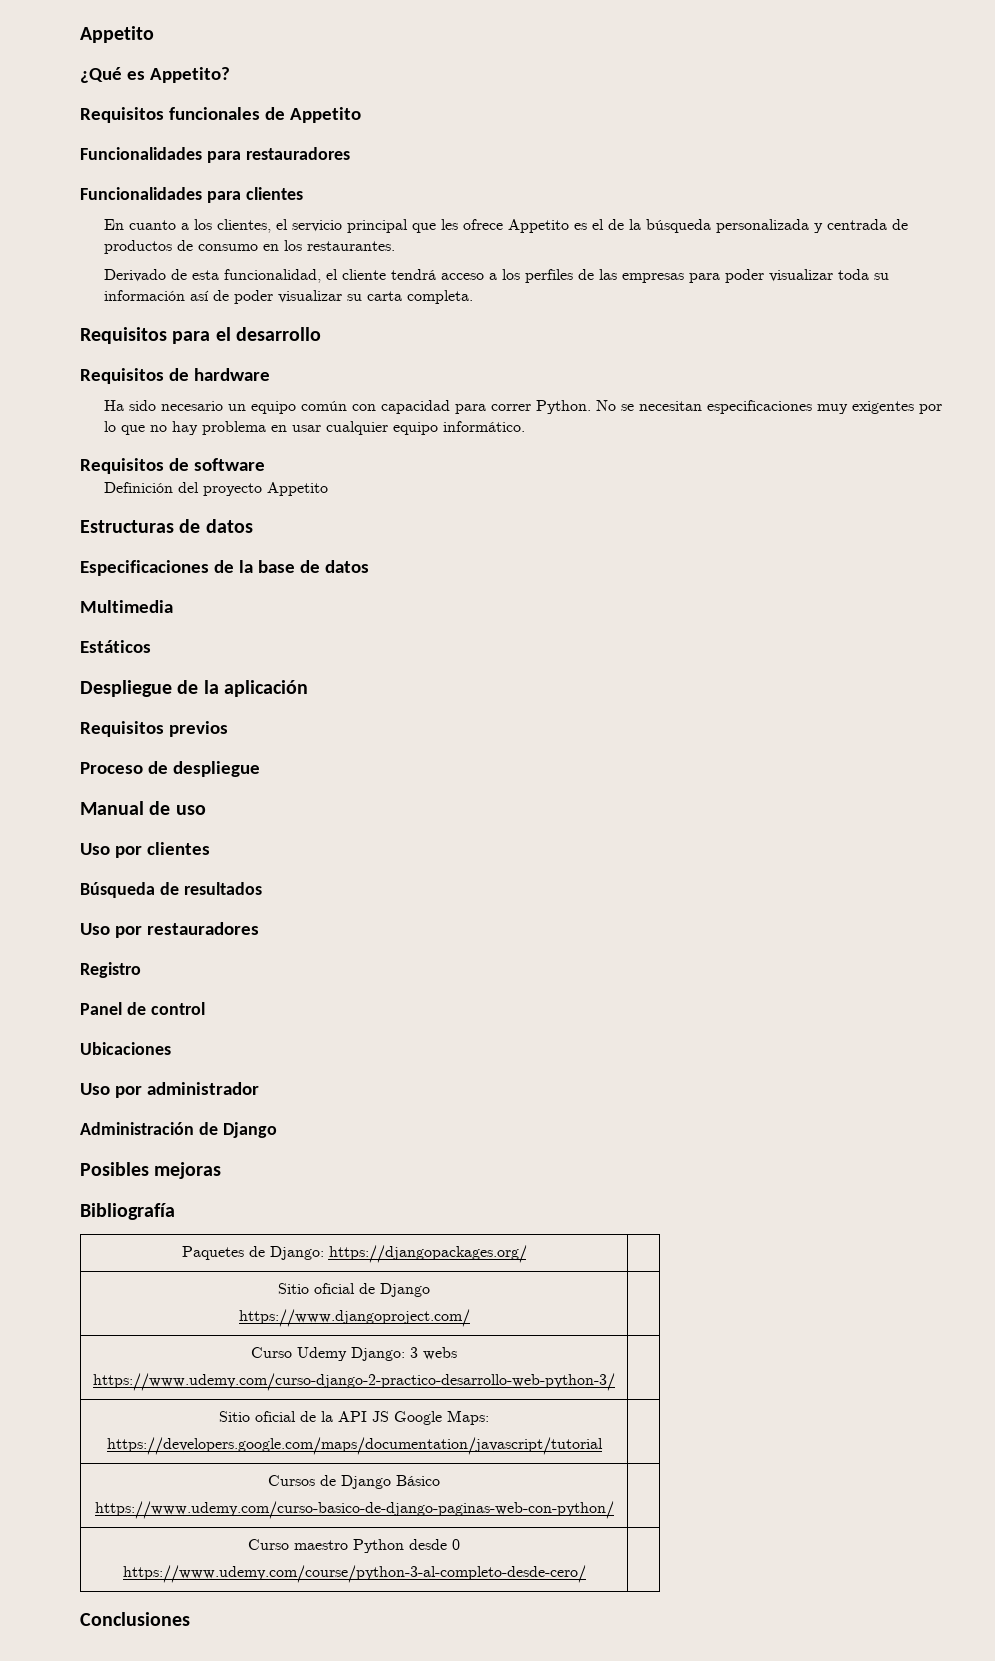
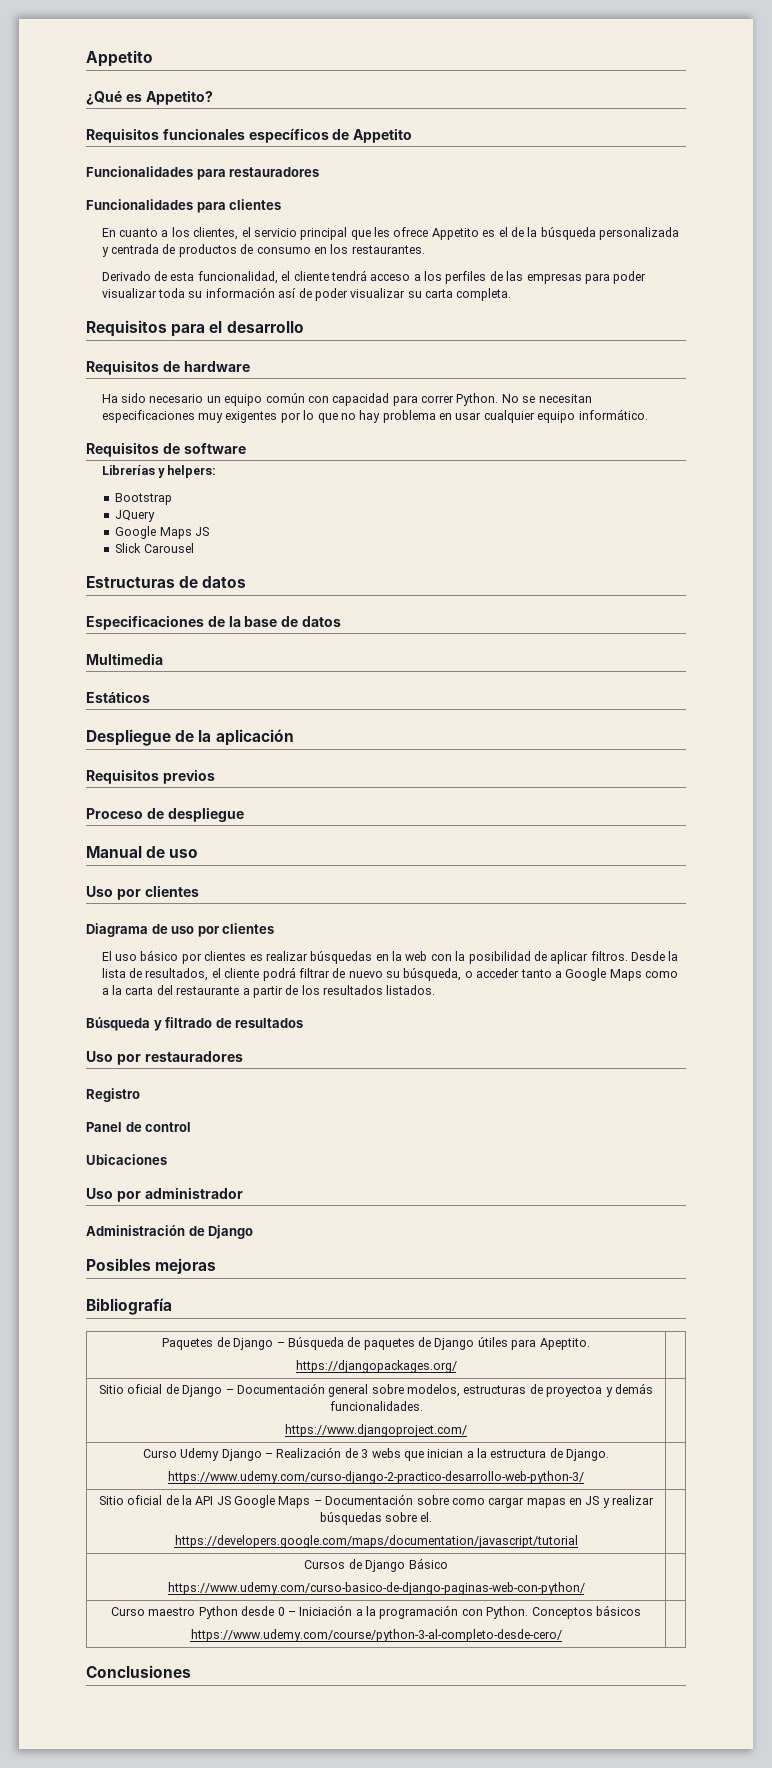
- Requisitos funcionales de Appetito
+ Requisitos funcionales específicos de Appetito
- Definición del proyecto Appetito
+ Librerías y helpers:
+ Bootstrap
+ JQuery
+ Google Maps JS
+ Slick Carousel
- Búsqueda de resultados
+ Diagrama de uso por clientes
+ El uso básico por clientes es realizar búsquedas en la web con la posibilidad de aplicar filtros. Desde la lista de resultados, el cliente podrá filtrar de nuevo su búsqueda, o acceder tanto a Google Maps como a la carta del restaurante a partir de los resultados listados.
+ Búsqueda y filtrado de resultados
- Paquetes de Django: https://djangopackages.org/ |
+ Paquetes de Django – Búsqueda de paquetes de Django útiles para Apeptito.
+ https://djangopackages.org/ |
- Sitio oficial de Django
+ Sitio oficial de Django – Documentación general sobre modelos, estructuras de proyectoa y demás funcionalidades.
  https://www.djangoproject.com/ |
- Curso Udemy Django: 3 webs
+ Curso Udemy Django – Realización de 3 webs que inician a la estructura de Django.
- Sitio oficial de la API JS Google Maps:
+ Sitio oficial de la API JS Google Maps – Documentación sobre como cargar mapas en JS y realizar búsquedas sobre el.
- Curso maestro Python desde 0
+ Curso maestro Python desde 0 – Iniciación a la programación con Python. Conceptos básicos

